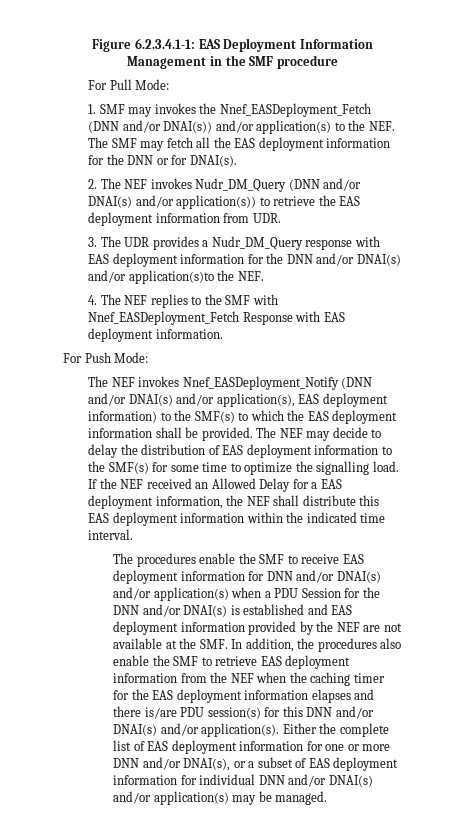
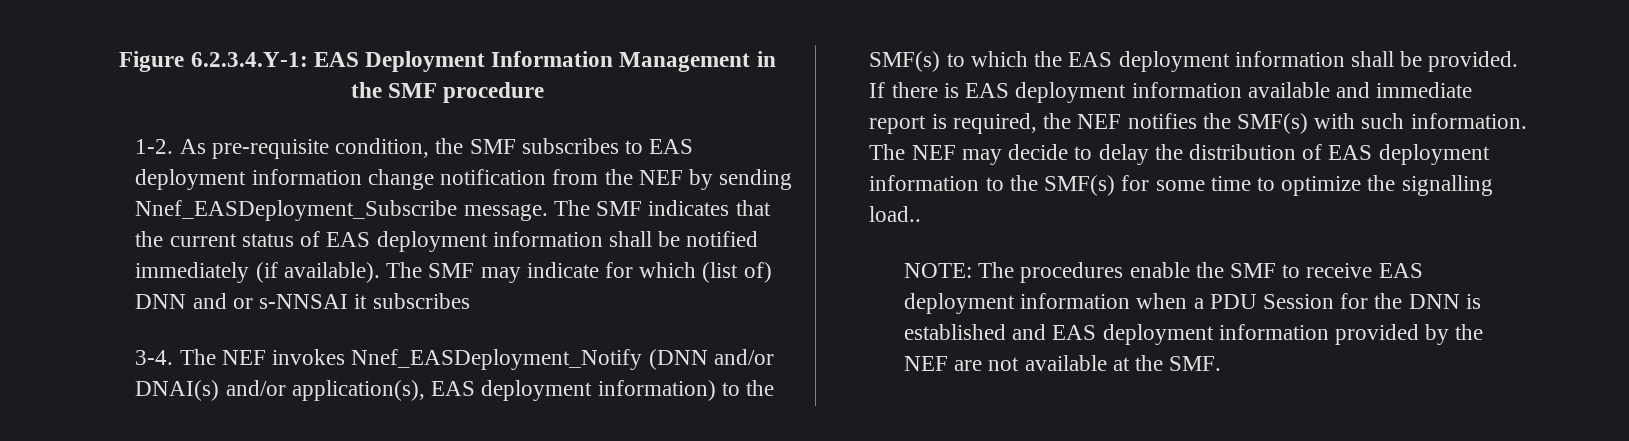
- Figure 6.2.3.4.1-1: EAS Deployment Information Management in the SMF procedure
+ Figure 6.2.3.4.Y-1: EAS Deployment Information Management in the SMF procedure
- For Pull Mode:
- 1. SMF may invokes the Nnef_EASDeployment_Fetch (DNN and/or DNAI(s)) and/or application(s) to the NEF. The SMF may fetch all the EAS deployment information for the DNN or for DNAI(s).
- 2. The NEF invokes Nudr_DM_Query (DNN and/or DNAI(s) and/or application(s)) to retrieve the EAS deployment information from UDR.
- 3. The UDR provides a Nudr_DM_Query response with EAS deployment information for the DNN and/or DNAI(s) and/or application(s)to the NEF.
- 4. The NEF replies to the SMF with Nnef_EASDeployment_Fetch Response with EAS deployment information.
- For Push Mode:
- The NEF invokes Nnef_EASDeployment_Notify (DNN and/or DNAI(s) and/or application(s), EAS deployment information) to the SMF(s) to which the EAS deployment information shall be provided.
+ 1-2. As pre-requisite condition, the SMF subscribes to EAS deployment information change notification from the NEF by sending Nnef_EASDeployment_Subscribe message. The SMF indicates that the current status of EAS deployment information shall be notified immediately (if available). The SMF may indicate for which (list of) DNN and or s-NNSAI it subscribes
+ 3-4. The NEF invokes Nnef_EASDeployment_Notify (DNN and/or DNAI(s) and/or application(s), EAS deployment information) to the SMF(s) to which the EAS deployment information shall be provided.
+ If there is EAS deployment information available and immediate report is required, the NEF notifies the SMF(s) with such information.
- The NEF may decide to delay the distribution of EAS deployment information to the SMF(s) for some time to optimize the signalling load. If the NEF received an Allowed Delay for a EAS deployment information, the NEF shall distribute this EAS deployment information within the indicated time interval.
- The procedures enable the SMF to receive EAS deployment information for DNN and/or DNAI(s) and/or application(s) when a PDU Session for the DNN and/or DNAI(s) is established and EAS deployment information provided by the NEF are not available at the SMF. In addition, the procedures also enable the SMF to retrieve EAS deployment information from the NEF when the caching timer for the EAS deployment information elapses and there is/are PDU session(s) for this DNN and/or DNAI(s) and/or application(s). Either the complete list of EAS deployment information for one or more DNN and/or DNAI(s), or a subset of EAS deployment information for individual DNN and/or DNAI(s) and/or application(s) may be managed.
+ The NEF may decide to delay the distribution of EAS deployment information to the SMF(s) for some time to optimize the signalling load..
+ NOTE: The procedures enable the SMF to receive EAS deployment information when a PDU Session for the DNN is established and EAS deployment information provided by the NEF are not available at the SMF.

